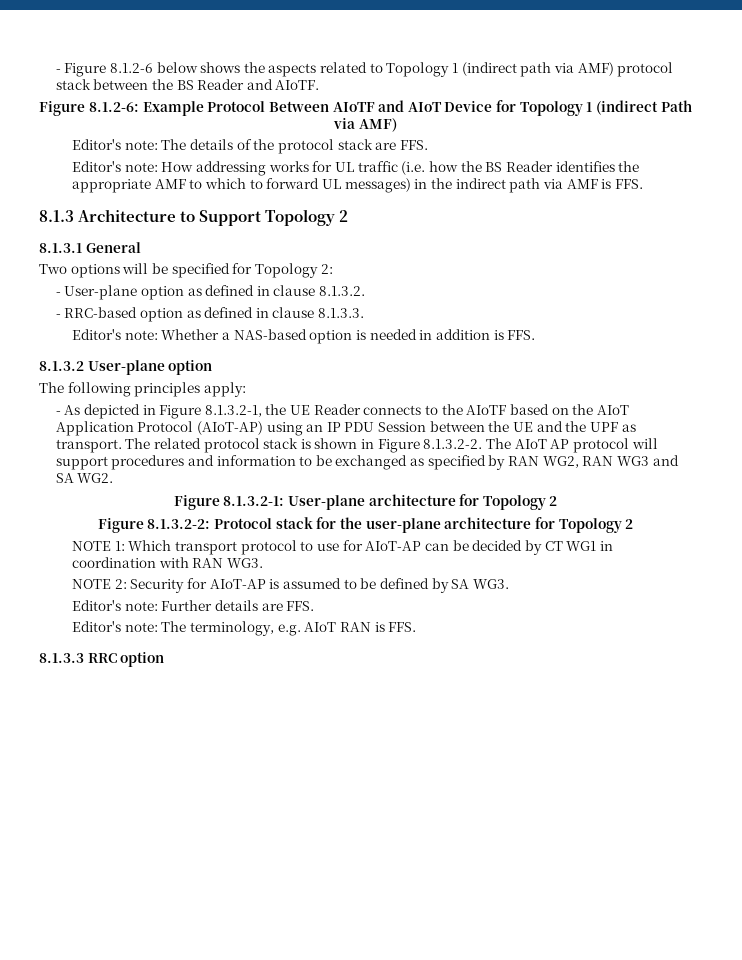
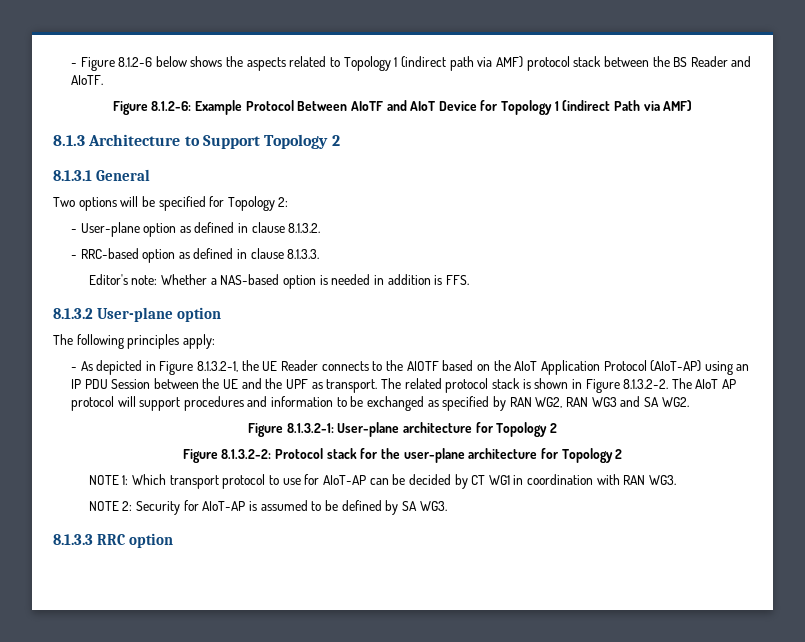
- Editor's note: The details of the protocol stack are FFS.
- Editor's note: How addressing works for UL traffic (i.e. how the BS Reader identifies the appropriate AMF to which to forward UL messages) in the indirect path via AMF is FFS.
- - As depicted in Figure 8.1.3.2-1, the UE Reader connects to the AIoTF based on the AIoT Application Protocol (AIoT-AP) using an IP PDU Session between the UE and the UPF as transport.
+ - As depicted in Figure 8.1.3.2-1, the UE Reader connects to the AIOTF based on the AIoT Application Protocol (AIoT-AP) using an IP PDU Session between the UE and the UPF as transport.
- Editor's note: Further details are FFS.
- Editor's note: The terminology, e.g. AIoT RAN is FFS.

